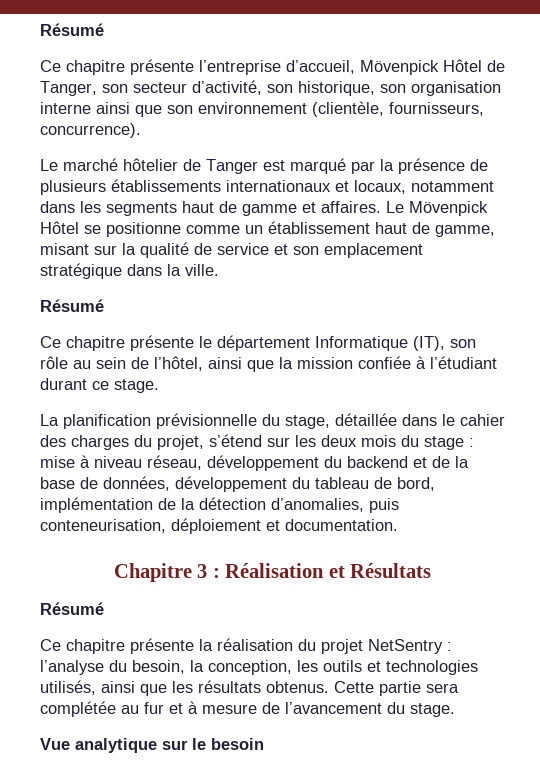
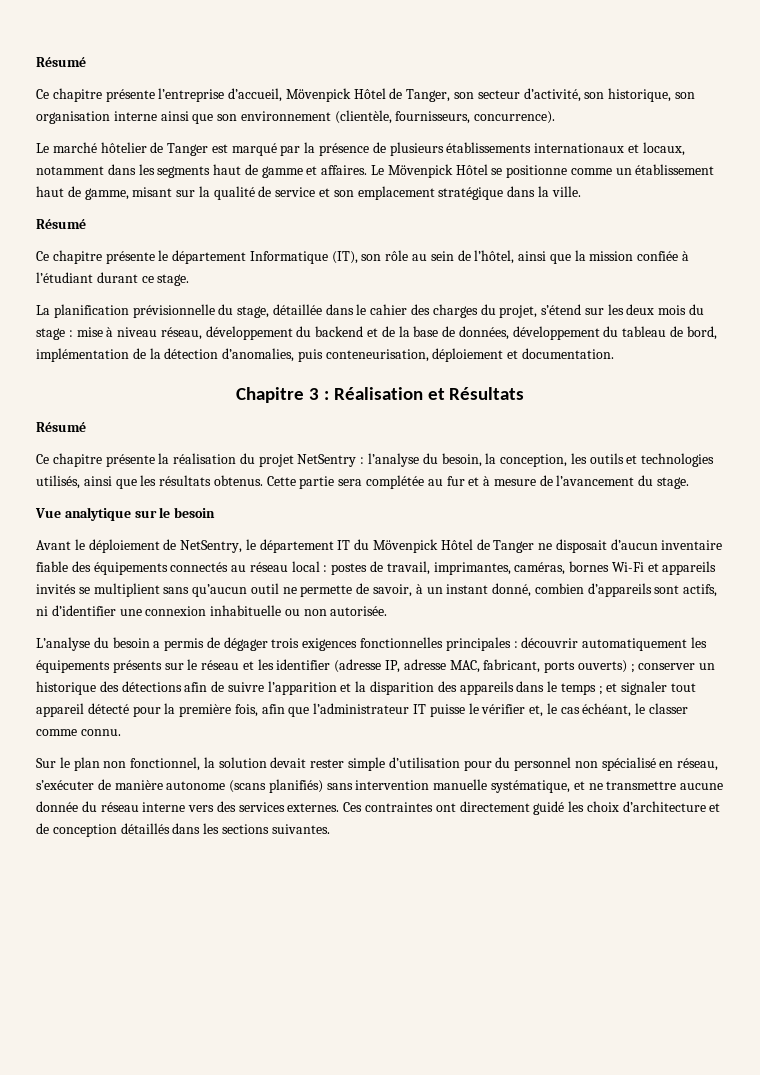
+ Avant le déploiement de NetSentry, le département IT du Mövenpick Hôtel de Tanger ne disposait d’aucun inventaire fiable des équipements connectés au réseau local : postes de travail, imprimantes, caméras, bornes Wi-Fi et appareils invités se multiplient sans qu’aucun outil ne permette de savoir, à un instant donné, combien d’appareils sont actifs, ni d’identifier une connexion inhabituelle ou non autorisée.
+ L’analyse du besoin a permis de dégager trois exigences fonctionnelles principales : découvrir automatiquement les équipements présents sur le réseau et les identifier (adresse IP, adresse MAC, fabricant, ports ouverts) ; conserver un historique des détections afin de suivre l’apparition et la disparition des appareils dans le temps ; et signaler tout appareil détecté pour la première fois, afin que l’administrateur IT puisse le vérifier et, le cas échéant, le classer comme connu.
+ Sur le plan non fonctionnel, la solution devait rester simple d’utilisation pour du personnel non spécialisé en réseau, s’exécuter de manière autonome (scans planifiés) sans intervention manuelle systématique, et ne transmettre aucune donnée du réseau interne vers des services externes. Ces contraintes ont directement guidé les choix d’architecture et de conception détaillés dans les sections suivantes.

